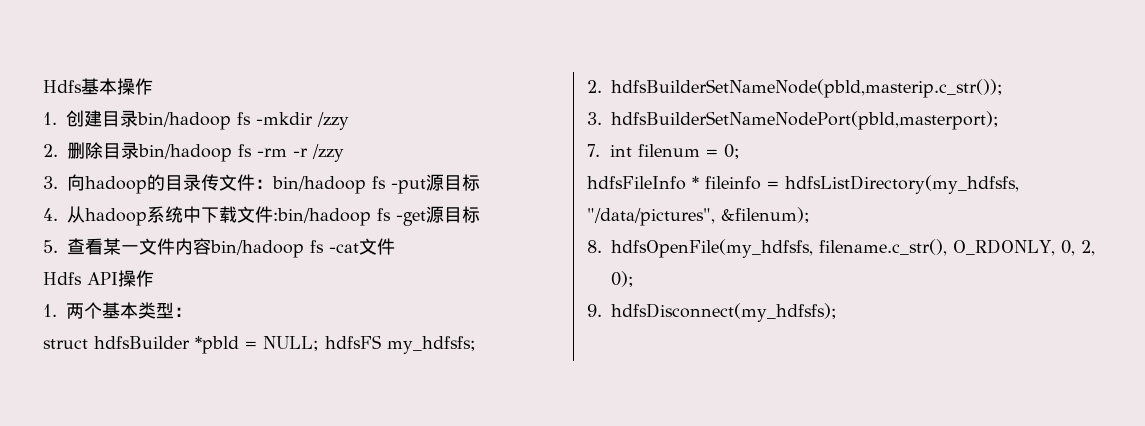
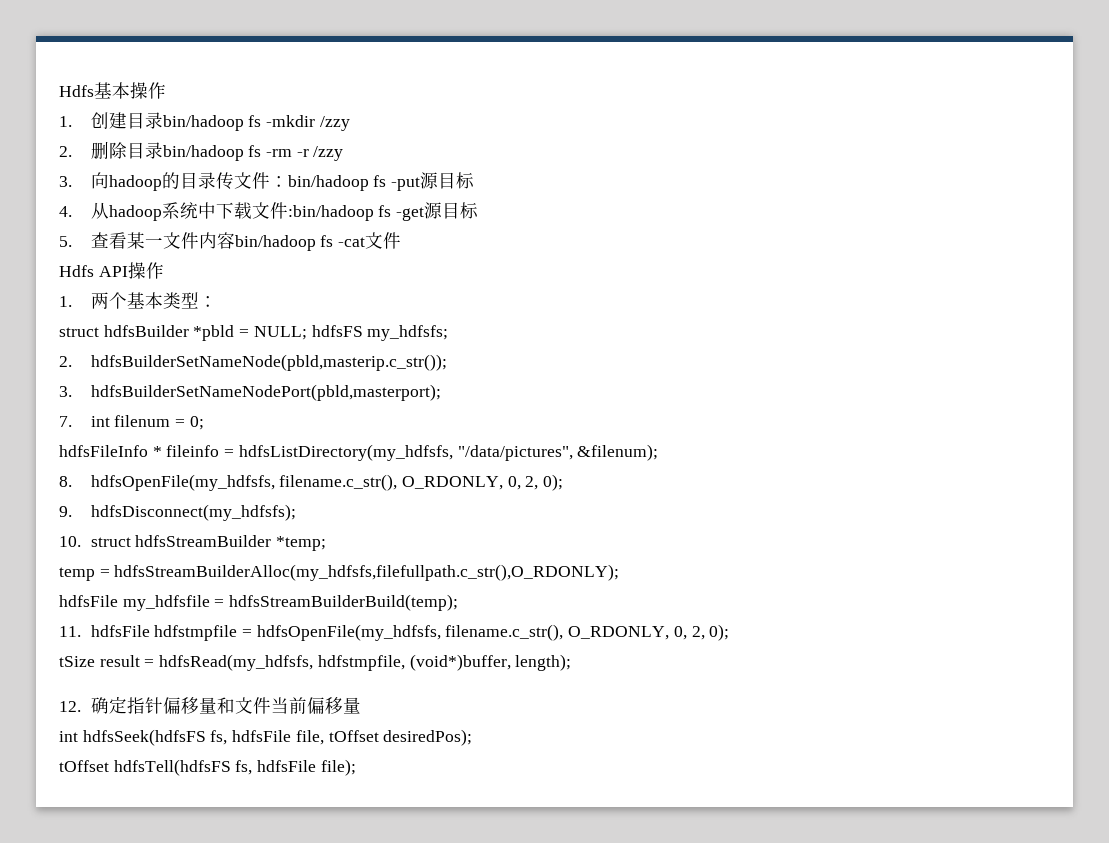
+ 10. struct hdfsStreamBuilder *temp;
+ temp = hdfsStreamBuilderAlloc(my_hdfsfs,filefullpath.c_str(),O_RDONLY);
+ hdfsFile my_hdfsfile = hdfsStreamBuilderBuild(temp);
+ 11. hdfsFile hdfstmpfile = hdfsOpenFile(my_hdfsfs, filename.c_str(), O_RDONLY, 0, 2, 0);
+ tSize result = hdfsRead(my_hdfsfs, hdfstmpfile, (void*)buffer, length);
+ 12.确定指针偏移量和文件当前偏移量
+ int hdfsSeek(hdfsFS fs, hdfsFile file, tOffset desiredPos);
+ tOffset hdfsTell(hdfsFS fs, hdfsFile file);

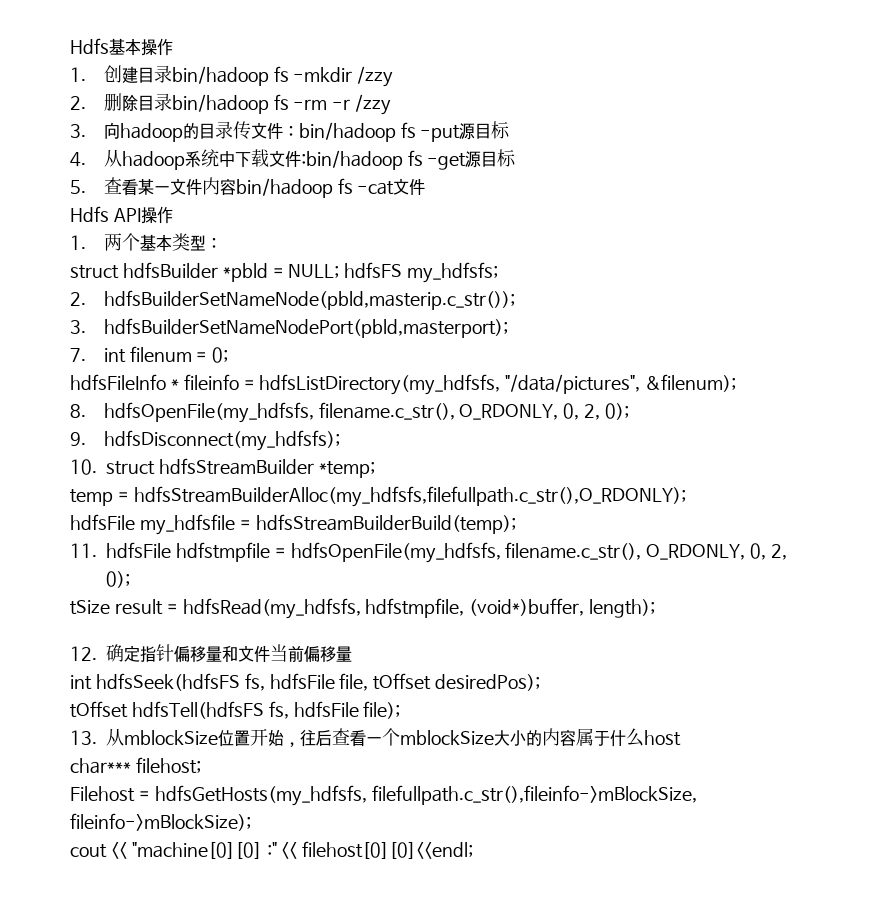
+ 13.从mblockSize位置开始，往后查看一个mblockSize大小的内容属于什么host
+ char*** filehost;
+ Filehost = hdfsGetHosts(my_hdfsfs, filefullpath.c_str(),fileinfo->mBlockSize, fileinfo->mBlockSize);
+ cout << "machine[0][0] :" << filehost[0][0]<<endl;

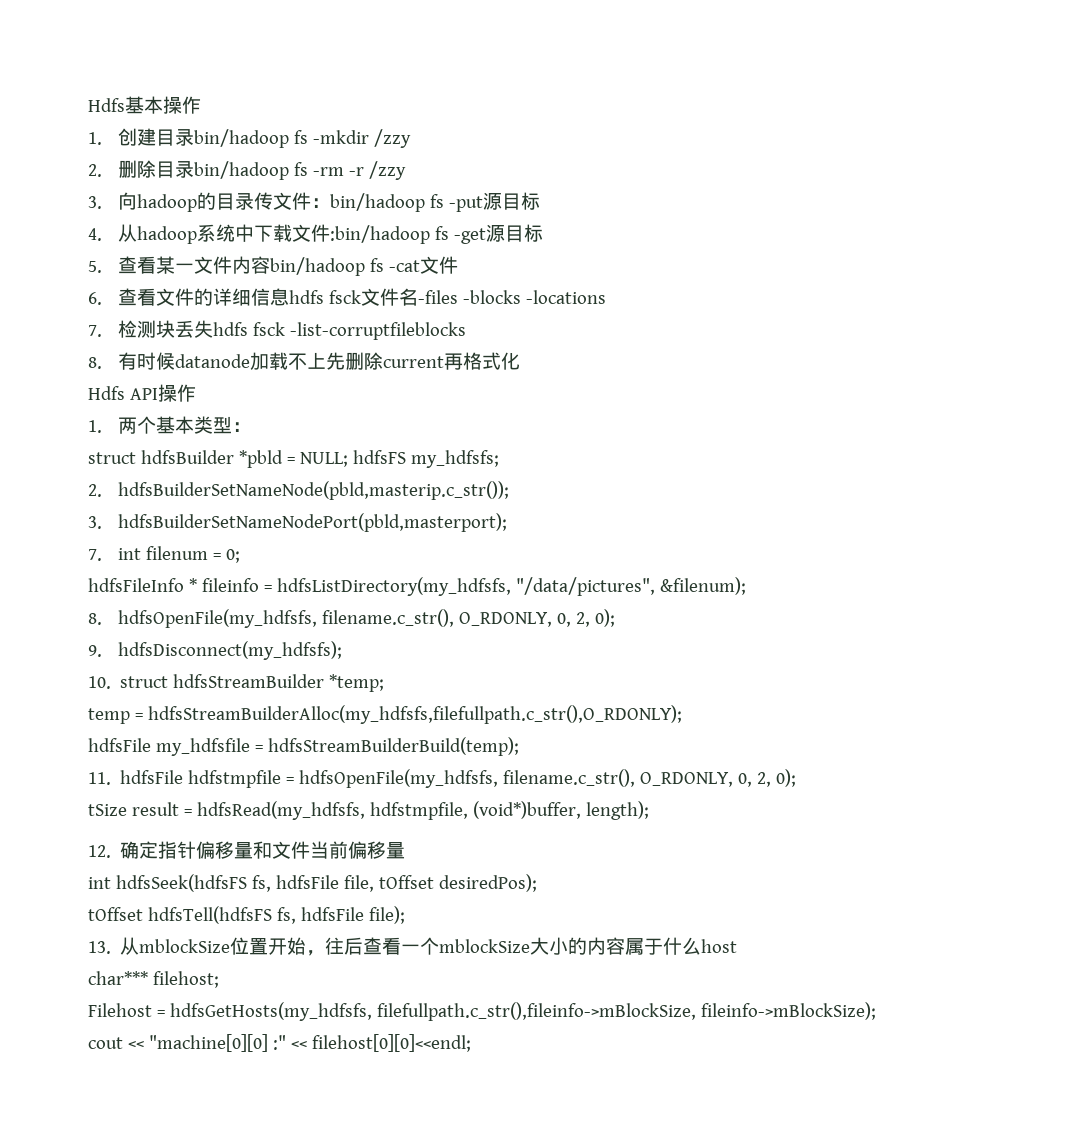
+ 6.查看文件的详细信息hdfs fsck文件名-files -blocks -locations
+ 7.检测块丢失hdfs fsck -list-corruptfileblocks
+ 8.有时候datanode加载不上先删除current再格式化

